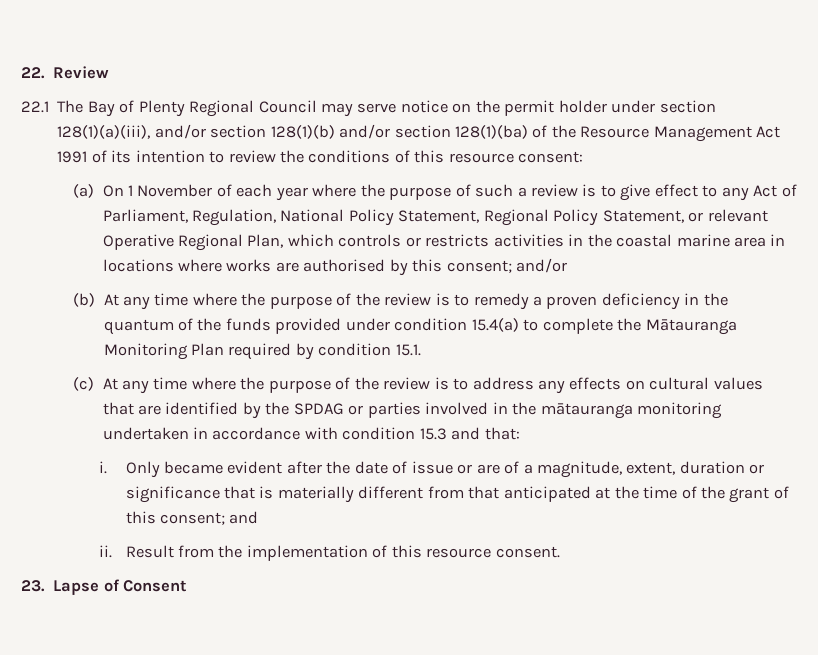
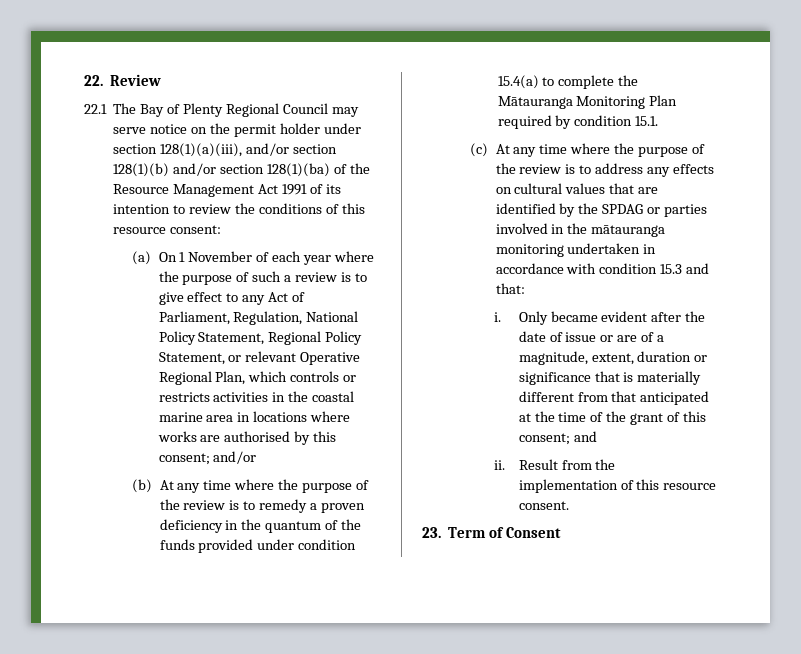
- 23. Lapse of Consent
+ 23. Term of Consent

